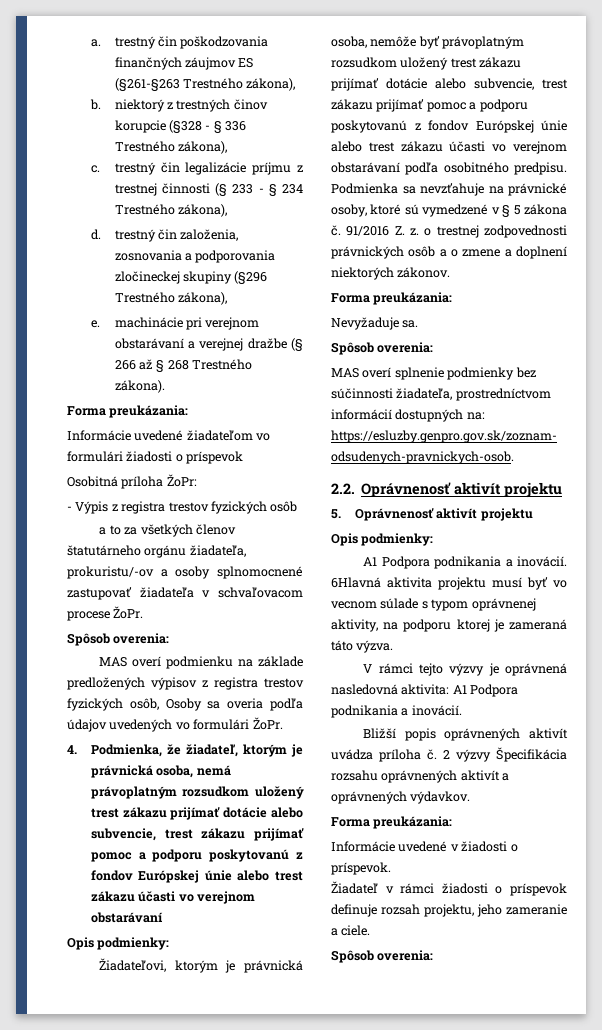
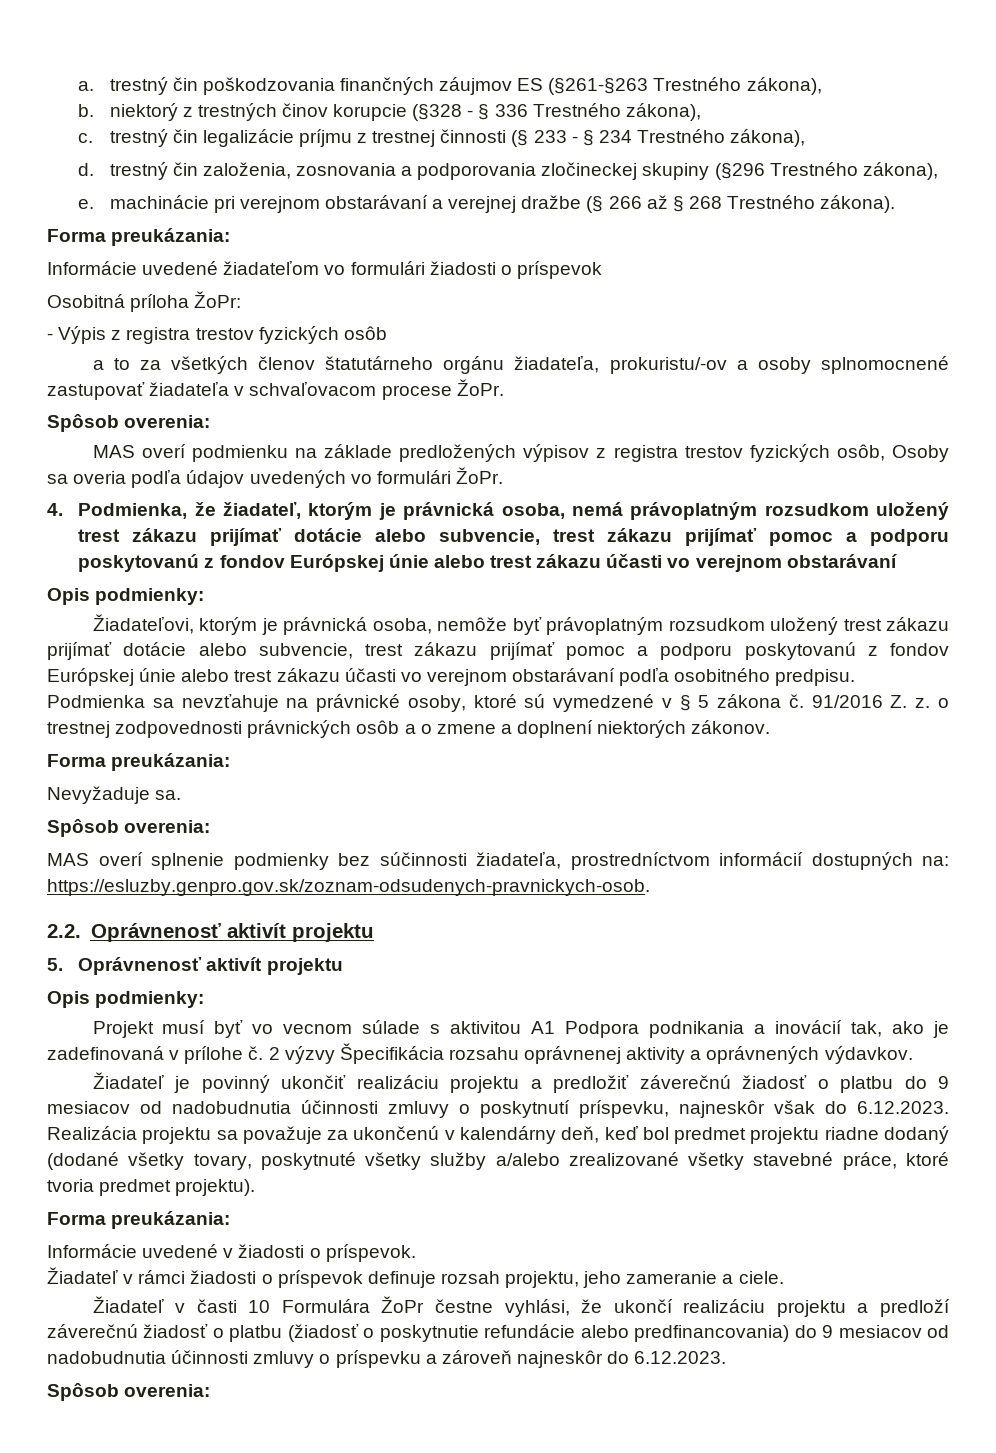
- A1 Podpora podnikania a inovácií. 6Hlavná aktivita projektu musí byť vo vecnom súlade s typom oprávnenej aktivity, na podporu ktorej je zameraná táto výzva.
- V rámci tejto výzvy je oprávnená nasledovná aktivita: A1 Podpora podnikania a inovácií.
- Bližší popis oprávnených aktivít uvádza príloha č.
+ Projekt musí byť vo vecnom súlade s aktivitou A1 Podpora podnikania a inovácií tak, ako je zadefinovaná v prílohe č.
- 2 výzvy Špecifikácia rozsahu oprávnených aktivít a oprávnených výdavkov.
+ 2 výzvy Špecifikácia rozsahu oprávnenej aktivity a oprávnených výdavkov.
+ Žiadateľ je povinný ukončiť realizáciu projektu a predložiť záverečnú žiadosť o platbu do 9 mesiacov od nadobudnutia účinnosti zmluvy o poskytnutí príspevku, najneskôr však do 6.12.2023. Realizácia projektu sa považuje za ukončenú v kalendárny deň, keď bol predmet projektu riadne dodaný (dodané všetky tovary, poskytnuté všetky služby a/alebo zrealizované všetky stavebné práce, ktoré tvoria predmet projektu).
+ Žiadateľ v časti 10 Formulára ŽoPr čestne vyhlási, že ukončí realizáciu projektu a predloží záverečnú žiadosť o platbu (žiadosť o poskytnutie refundácie alebo predfinancovania) do 9 mesiacov od nadobudnutia účinnosti zmluvy o príspevku a zároveň najneskôr do 6.12.2023.

